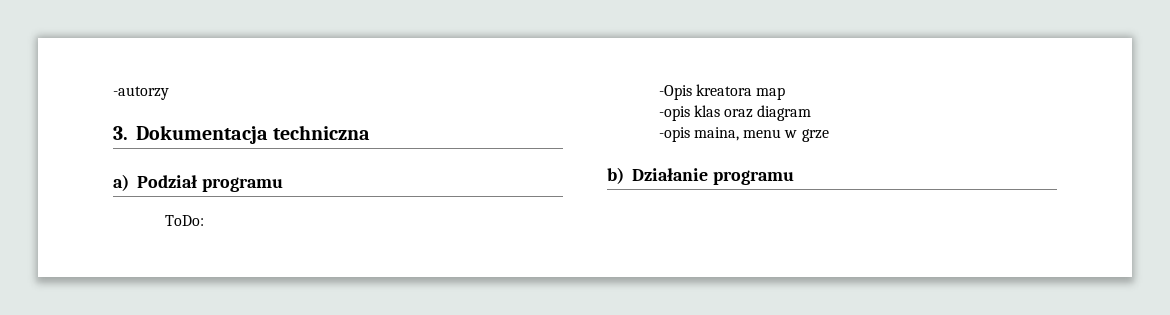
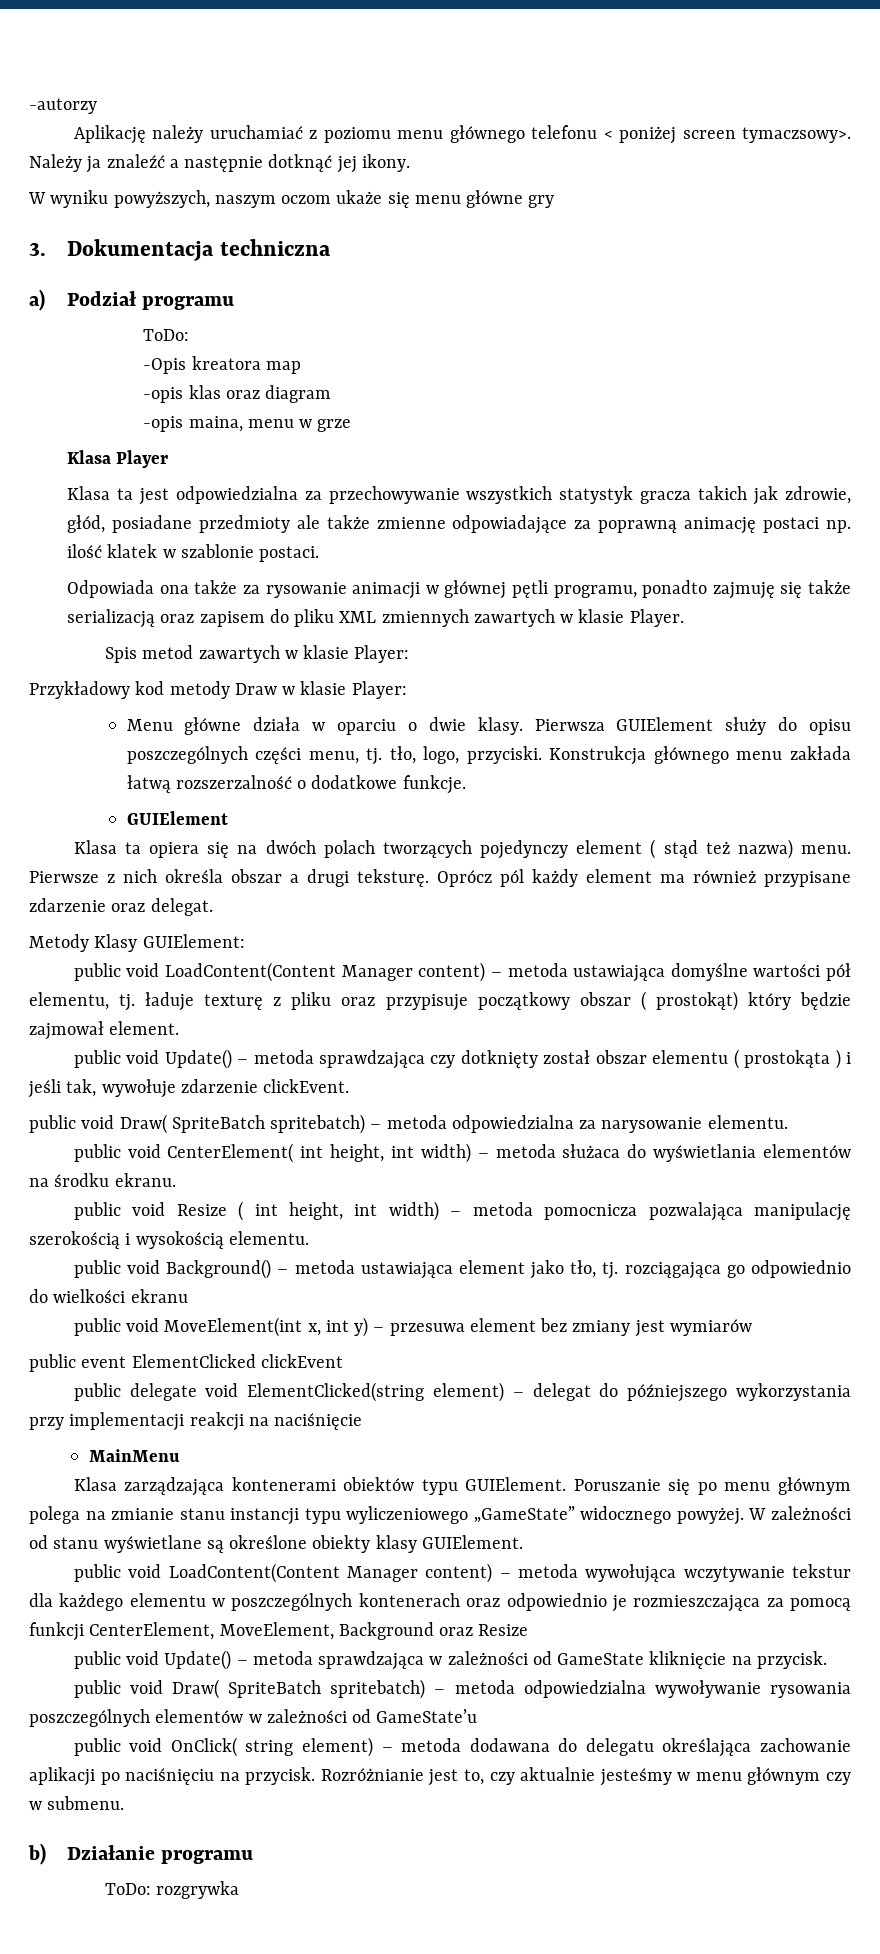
+ Aplikację należy uruchamiać z poziomu menu głównego telefonu < poniżej screen tymaczsowy>. Należy ja znaleźć a następnie dotknąć jej ikony.
+ W wyniku powyższych, naszym oczom ukaże się menu główne gry
+ Klasa Player
+ Klasa ta jest odpowiedzialna za przechowywanie wszystkich statystyk gracza takich jak zdrowie, głód, posiadane przedmioty ale także zmienne odpowiadające za poprawną animację postaci np. ilość klatek w szablonie postaci.
+ Odpowiada ona także za rysowanie animacji w głównej pętli programu, ponadto zajmuję się także serializacją oraz zapisem do pliku XML zmiennych zawartych w klasie Player.
+ Spis metod zawartych w klasie Player:
+ Przykładowy kod metody Draw w klasie Player:
+ Menu główne działa w oparciu o dwie klasy. Pierwsza GUIElement służy do opisu poszczególnych części menu, tj. tło, logo, przyciski. Konstrukcja głównego menu zakłada łatwą rozszerzalność o dodatkowe funkcje.
+ GUIElement
+ Klasa ta opiera się na dwóch polach tworzących pojedynczy element ( stąd też nazwa) menu. Pierwsze z nich określa obszar a drugi teksturę. Oprócz pól każdy element ma również przypisane zdarzenie oraz delegat.
+ Metody Klasy GUIElement:
+ public void LoadContent(Content Manager content) – metoda ustawiająca domyślne wartości pół elementu, tj. ładuje texturę z pliku oraz przypisuje początkowy obszar ( prostokąt) który będzie zajmował element.
+ public void Update() – metoda sprawdzająca czy dotknięty został obszar elementu ( prostokąta ) i jeśli tak, wywołuje zdarzenie clickEvent.
+ public void Draw( SpriteBatch spritebatch) – metoda odpowiedzialna za narysowanie elementu.
+ public void CenterElement( int height, int width) – metoda służaca do wyświetlania elementów na środku ekranu.
+ public void Resize ( int height, int width) – metoda pomocnicza pozwalająca manipulację szerokością i wysokością elementu.
+ public void Background() – metoda ustawiająca element jako tło, tj. rozciągająca go odpowiednio do wielkości ekranu
+ public void MoveElement(int x, int y) – przesuwa element bez zmiany jest wymiarów
+ public event ElementClicked clickEvent
+ public delegate void ElementClicked(string element) – delegat do późniejszego wykorzystania przy implementacji reakcji na naciśnięcie
+ MainMenu
+ Klasa zarządzająca kontenerami obiektów typu GUIElement. Poruszanie się po menu głównym polega na zmianie stanu instancji typu wyliczeniowego „GameState” widocznego powyżej. W zależności od stanu wyświetlane są określone obiekty klasy GUIElement.
+ public void LoadContent(Content Manager content) – metoda wywołująca wczytywanie tekstur dla każdego elementu w poszczególnych kontenerach oraz odpowiednio je rozmieszczająca za pomocą funkcji CenterElement, MoveElement, Background oraz Resize
+ public void Update() – metoda sprawdzająca w zależności od GameState kliknięcie na przycisk.
+ public void Draw( SpriteBatch spritebatch) – metoda odpowiedzialna wywoływanie rysowania poszczególnych elementów w zależności od GameState’u
+ public void OnClick( string element) – metoda dodawana do delegatu określająca zachowanie aplikacji po naciśnięciu na przycisk. Rozróżnianie jest to, czy aktualnie jesteśmy w menu głównym czy w submenu.
+ ToDo: rozgrywka

